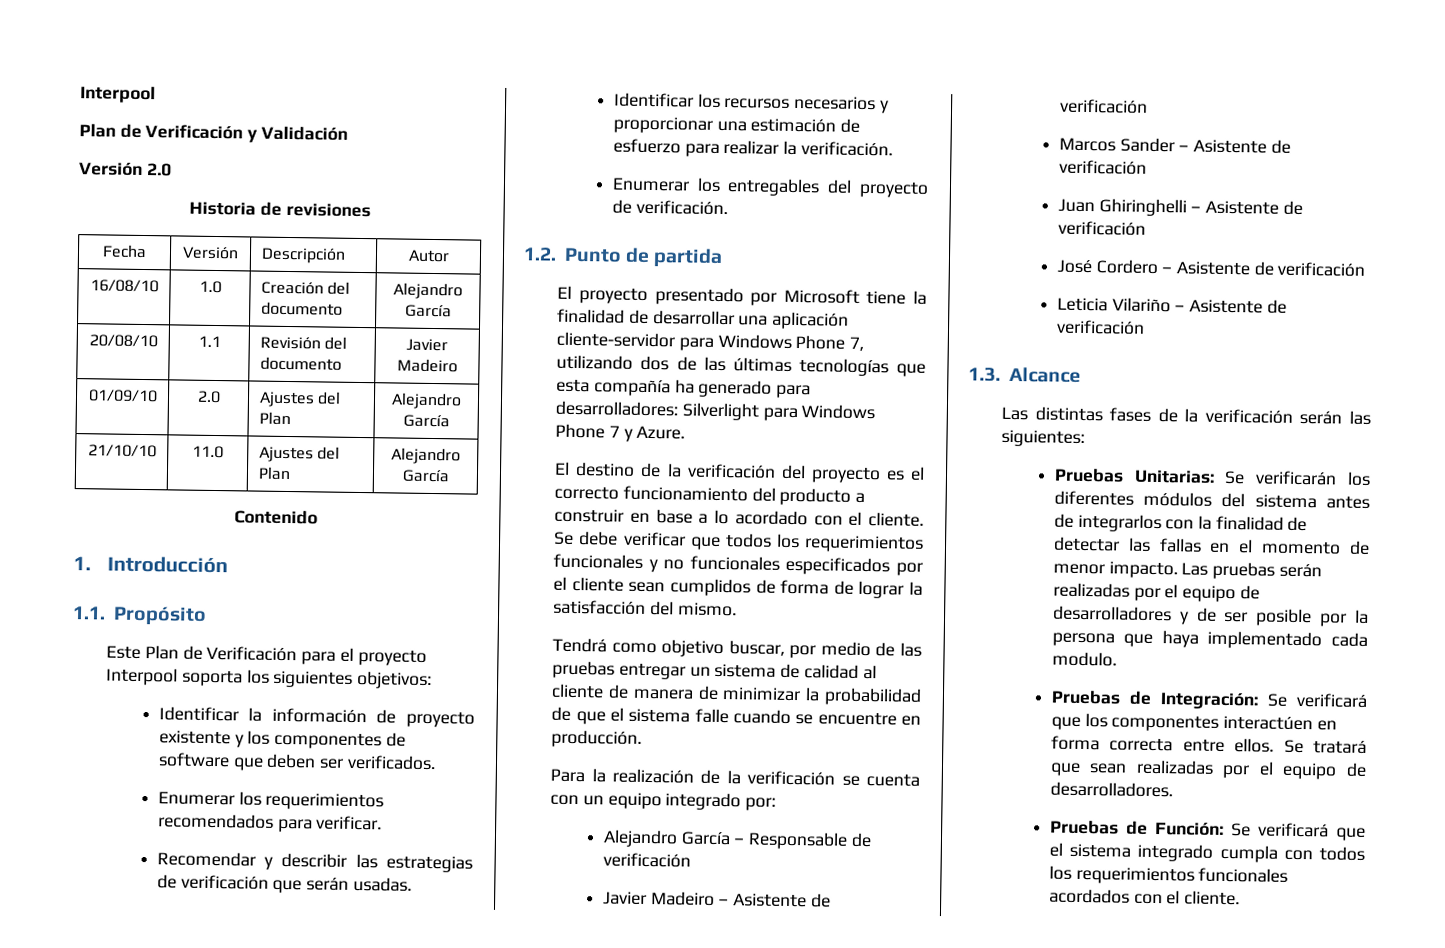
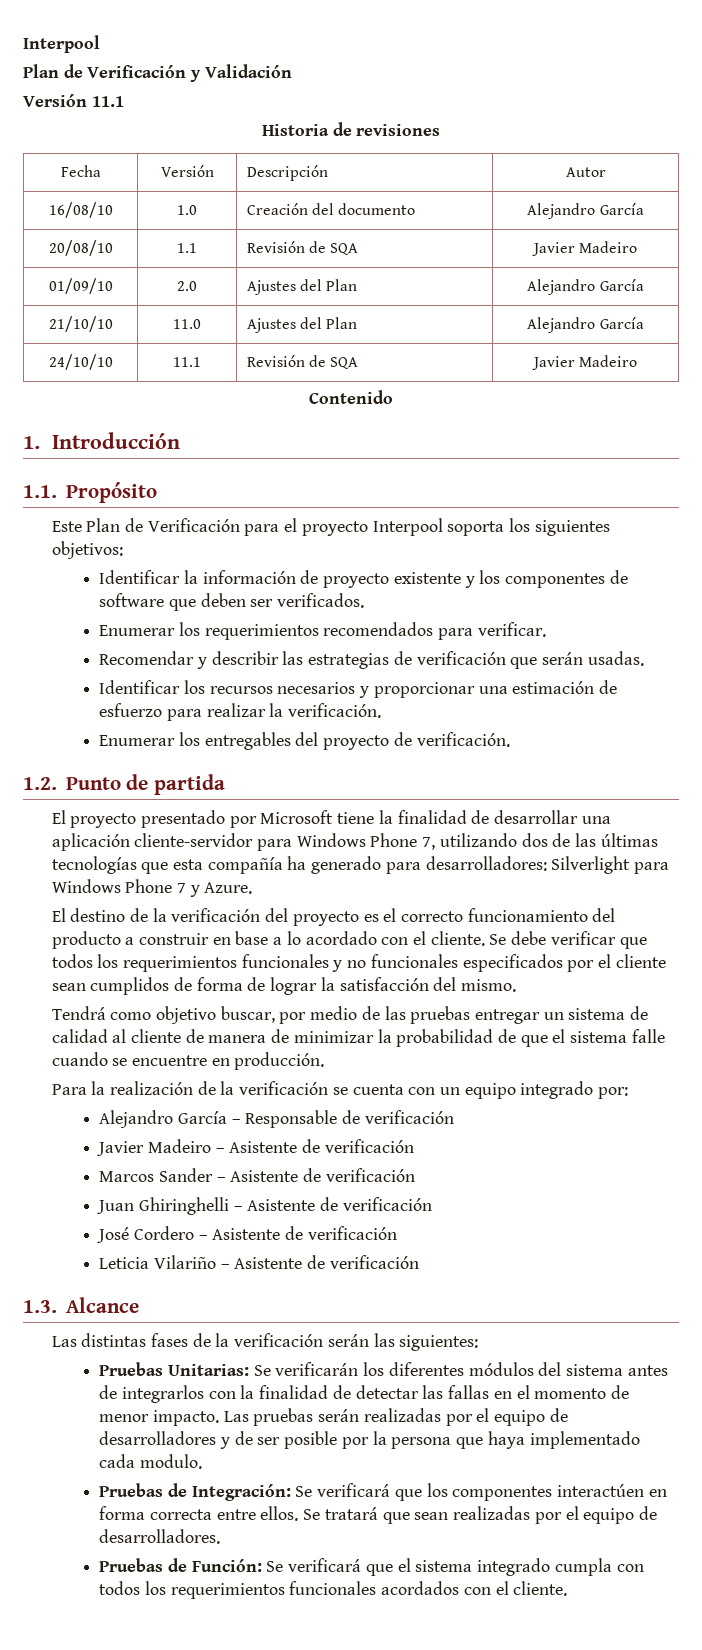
- Versión 2.0
+ Versión 11.1
- 20/08/10 | 1.1 | Revisión del documento | Javier Madeiro
+ 20/08/10 | 1.1 | Revisión de SQA | Javier Madeiro
+ 24/10/10 | 11.1 | Revisión de SQA | Javier Madeiro

